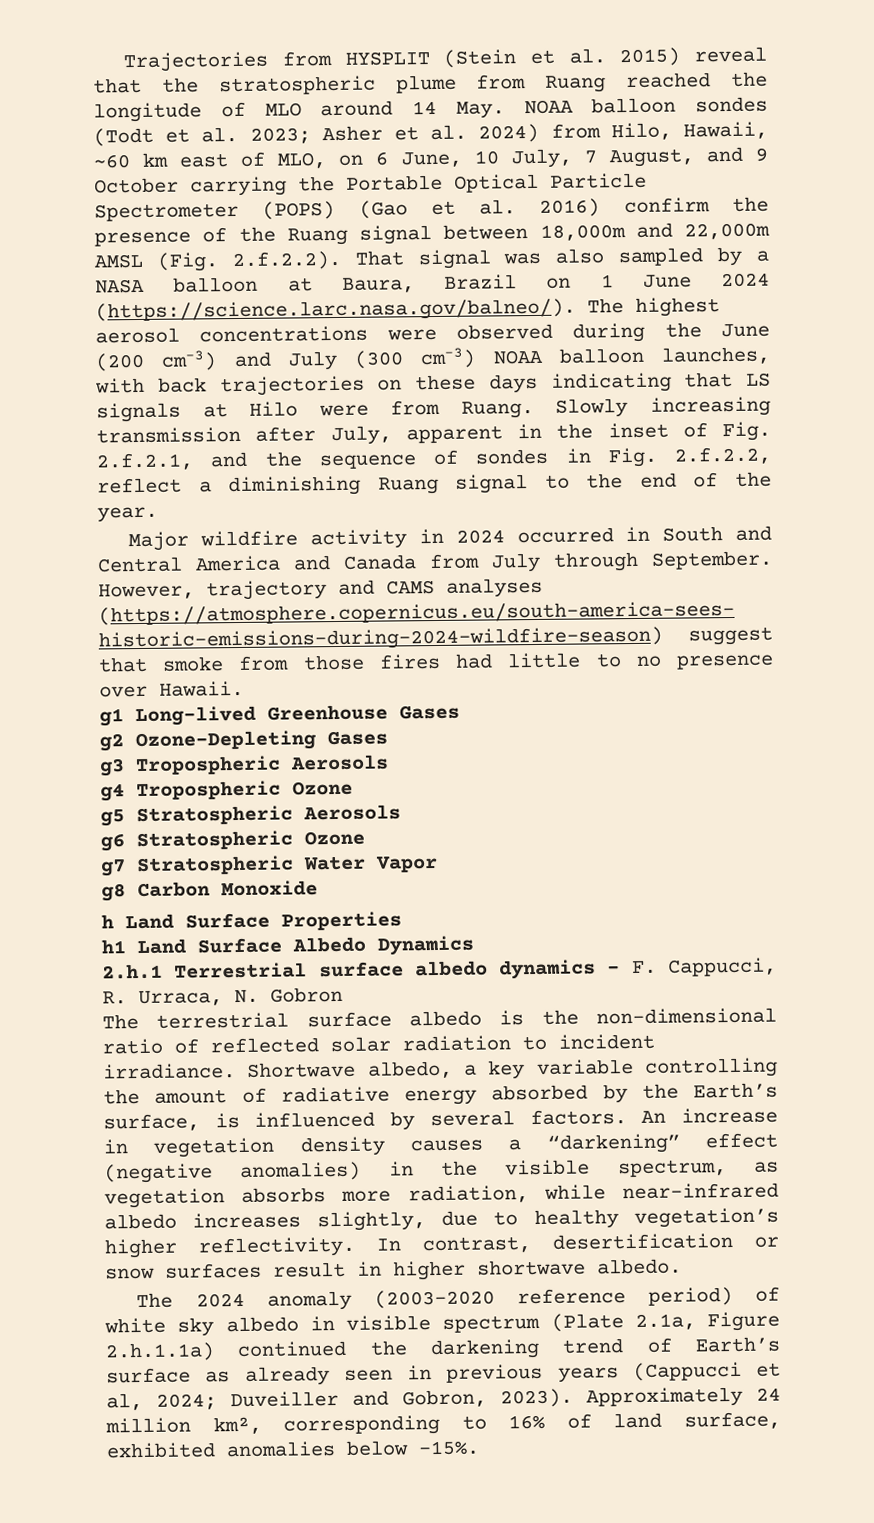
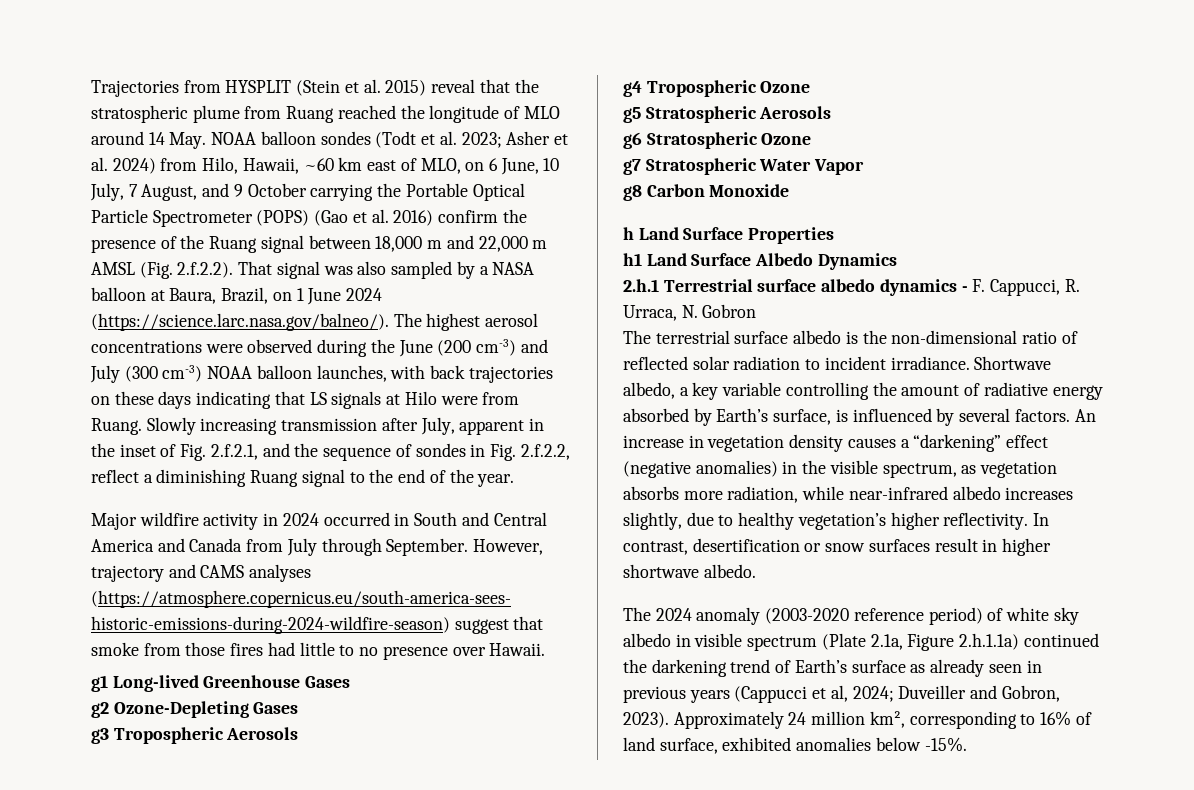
- Asher et al. 2024) from Hilo, Hawaii, ~60 km east of MLO, on 6 June, 10 July, 7 August, and 9 October carrying the Portable Optical Particle Spectrometer (POPS) (Gao et al. 2016) confirm the presence of the Ruang signal between 18,000m and 22,000m AMSL (Fig. 2.f.2.2). That signal was also sampled by a NASA balloon at Baura, Brazil on 1 June 2024 (https://science.larc.nasa.gov/balneo/). The highest aerosol concentrations were observed during the June (200 cm-3) and July (300 cm-3) NOAA balloon launches, with back trajectories on these days indicating that LS signals at Hilo were from Ruang.
+ Asher et al. 2024) from Hilo, Hawaii, ~60 km east of MLO, on 6 June, 10 July, 7 August, and 9 October carrying the Portable Optical Particle Spectrometer (POPS) (Gao et al. 2016) confirm the presence of the Ruang signal between 18,000 m and 22,000 m AMSL (Fig. 2.f.2.2). That signal was also sampled by a NASA balloon at Baura, Brazil, on 1 June 2024 (https://science.larc.nasa.gov/balneo/). The highest aerosol concentrations were observed during the June (200 cm-3) and July (300 cm-3) NOAA balloon launches, with back trajectories on these days indicating that LS signals at Hilo were from Ruang.
- Shortwave albedo, a key variable controlling the amount of radiative energy absorbed by the Earth’s surface, is influenced by several factors.
+ Shortwave albedo, a key variable controlling the amount of radiative energy absorbed by Earth’s surface, is influenced by several factors.

